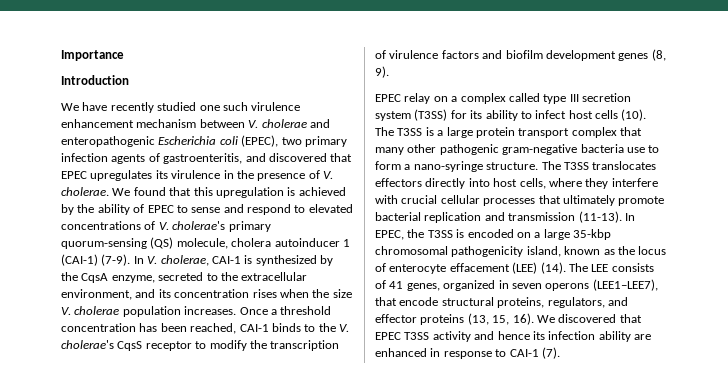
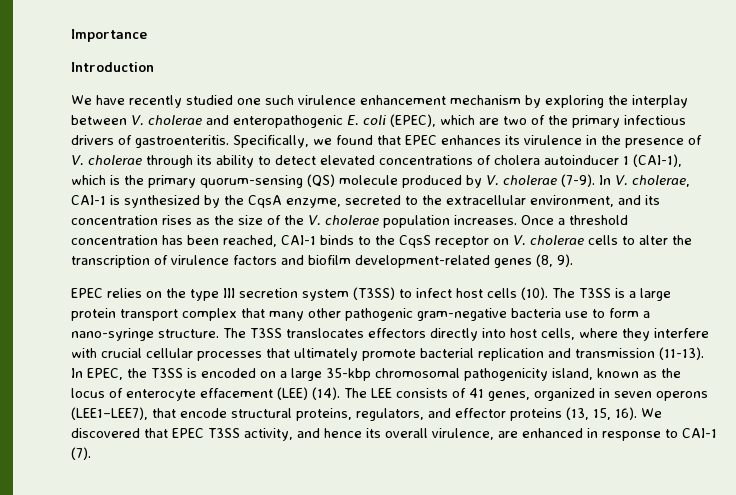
- We have recently studied one such virulence enhancement mechanism between V. cholerae and enteropathogenic Escherichia coli (EPEC), two primary infection agents of gastroenteritis, and discovered that EPEC upregulates its virulence in the presence of V. cholerae. We found that this upregulation is achieved by the ability of EPEC to sense and respond to elevated concentrations of V. cholerae's primary quorum-sensing (QS) molecule, cholera autoinducer 1 (CAI-1) (7-9).
+ We have recently studied one such virulence enhancement mechanism by exploring the interplay between V. cholerae and enteropathogenic E. coli (EPEC), which are two of the primary infectious drivers of gastroenteritis. Specifically, we found that EPEC enhances its virulence in the presence of V. cholerae through its ability to detect elevated concentrations of cholera autoinducer 1 (CAI-1), which is the primary quorum-sensing (QS) molecule produced by V. cholerae (7-9).
- In V. cholerae, CAI-1 is synthesized by the CqsA enzyme, secreted to the extracellular environment, and its concentration rises when the size V. cholerae population increases.
+ In V. cholerae, CAI-1 is synthesized by the CqsA enzyme, secreted to the extracellular environment, and its concentration rises as the size of the V. cholerae population increases.
- Once a threshold concentration has been reached, CAI-1 binds to the V. cholerae's CqsS receptor to modify the transcription of virulence factors and biofilm development genes (8, 9).
+ Once a threshold concentration has been reached, CAI-1 binds to the CqsS receptor on V. cholerae cells to alter the transcription of virulence factors and biofilm development-related genes (8, 9).
- EPEC relay on a complex called type III secretion system (T3SS) for its ability to infect host cells (10).
+ EPEC relies on the type III secretion system (T3SS) to infect host cells (10).
- We discovered that EPEC T3SS activity and hence its infection ability are enhanced in response to CAI-1 (7).
+ We discovered that EPEC T3SS activity, and hence its overall virulence, are enhanced in response to CAI-1 (7).

